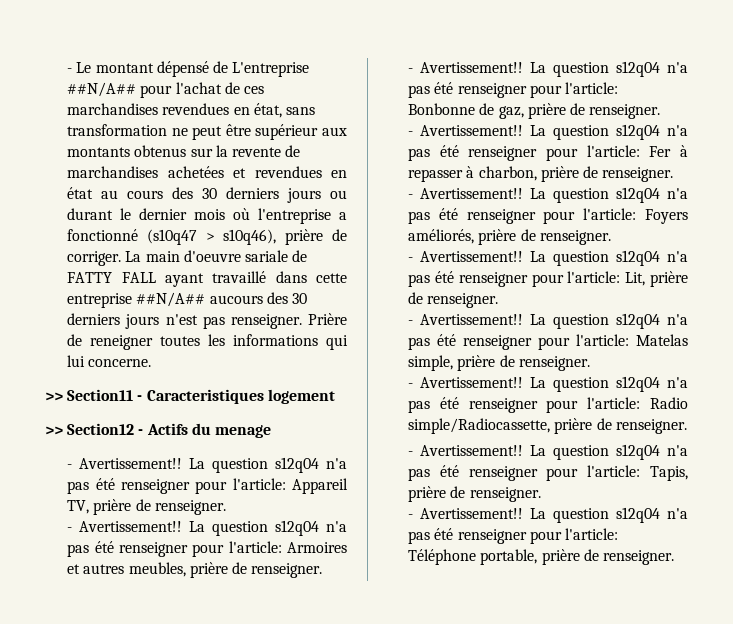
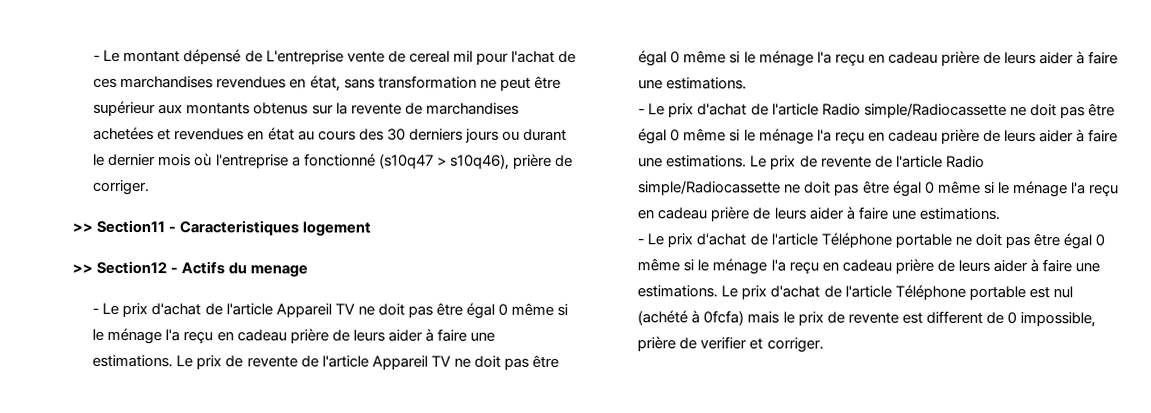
- - Le montant dépensé de L'entreprise ##N/A## pour l'achat de ces marchandises revendues en état, sans transformation ne peut être supérieur aux montants obtenus sur la revente de marchandises achetées et revendues en état au cours des 30 derniers jours ou durant le dernier mois où l'entreprise a fonctionné (s10q47 > s10q46), prière de corriger. La main d'oeuvre sariale de FATTY FALL ayant travaillé dans cette entreprise ##N/A## aucours des 30 derniers jours n'est pas renseigner. Prière de reneigner toutes les informations qui lui concerne.
+ - Le montant dépensé de L'entreprise vente de cereal mil pour l'achat de ces marchandises revendues en état, sans transformation ne peut être supérieur aux montants obtenus sur la revente de marchandises achetées et revendues en état au cours des 30 derniers jours ou durant le dernier mois où l'entreprise a fonctionné (s10q47 > s10q46), prière de corriger.
- - Avertissement!! La question s12q04 n'a pas été renseigner pour l'article: Appareil TV, prière de renseigner.
- - Avertissement!! La question s12q04 n'a pas été renseigner pour l'article: Armoires et autres meubles, prière de renseigner.
- - Avertissement!! La question s12q04 n'a pas été renseigner pour l'article: Bonbonne de gaz, prière de renseigner.
- - Avertissement!! La question s12q04 n'a pas été renseigner pour l'article: Fer à repasser à charbon, prière de renseigner.
- - Avertissement!! La question s12q04 n'a pas été renseigner pour l'article: Foyers améliorés, prière de renseigner.
- - Avertissement!! La question s12q04 n'a pas été renseigner pour l'article: Lit, prière de renseigner.
- - Avertissement!! La question s12q04 n'a pas été renseigner pour l'article: Matelas simple, prière de renseigner.
- - Avertissement!! La question s12q04 n'a pas été renseigner pour l'article: Radio simple/Radiocassette, prière de renseigner.
- - Avertissement!! La question s12q04 n'a pas été renseigner pour l'article: Tapis, prière de renseigner.
- - Avertissement!! La question s12q04 n'a pas été renseigner pour l'article: Téléphone portable, prière de renseigner.
+ - Le prix d'achat de l'article Appareil TV ne doit pas être égal 0 même si le ménage l'a reçu en cadeau prière de leurs aider à faire une estimations. Le prix de revente de l'article Appareil TV ne doit pas être égal 0 même si le ménage l'a reçu en cadeau prière de leurs aider à faire une estimations.
+ - Le prix d'achat de l'article Radio simple/Radiocassette ne doit pas être égal 0 même si le ménage l'a reçu en cadeau prière de leurs aider à faire une estimations. Le prix de revente de l'article Radio simple/Radiocassette ne doit pas être égal 0 même si le ménage l'a reçu en cadeau prière de leurs aider à faire une estimations.
+ - Le prix d'achat de l'article Téléphone portable ne doit pas être égal 0 même si le ménage l'a reçu en cadeau prière de leurs aider à faire une estimations. Le prix d'achat de l'article Téléphone portable est nul (achété à 0fcfa) mais le prix de revente est different de 0 impossible, prière de verifier et corriger.

